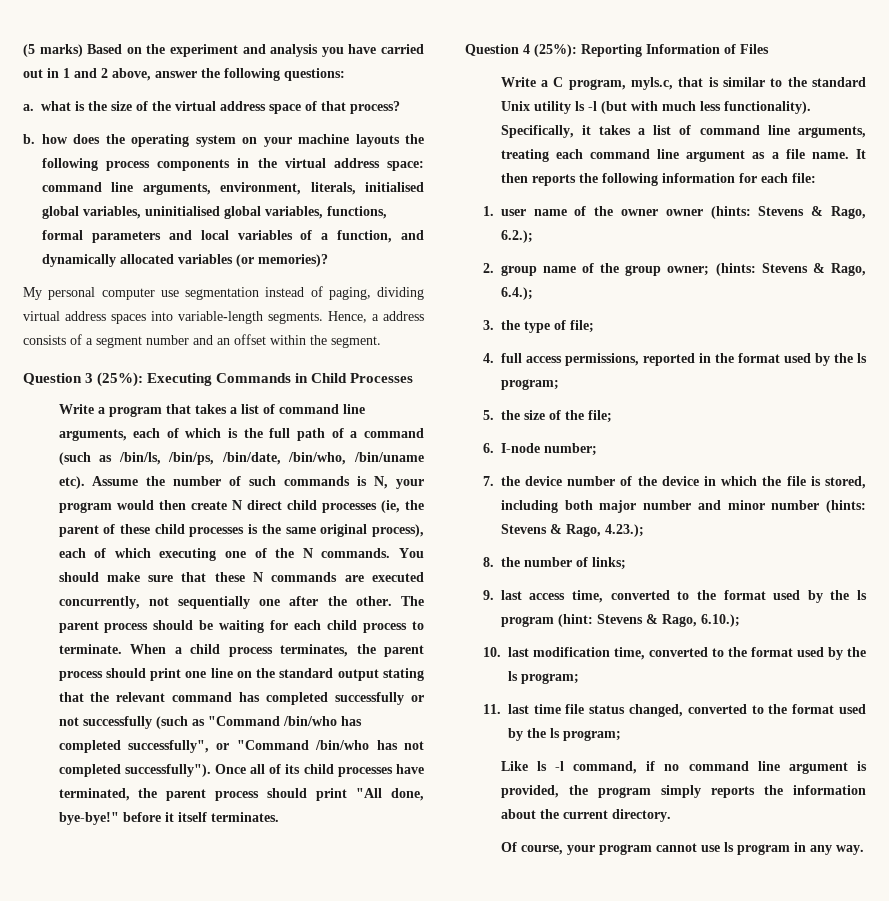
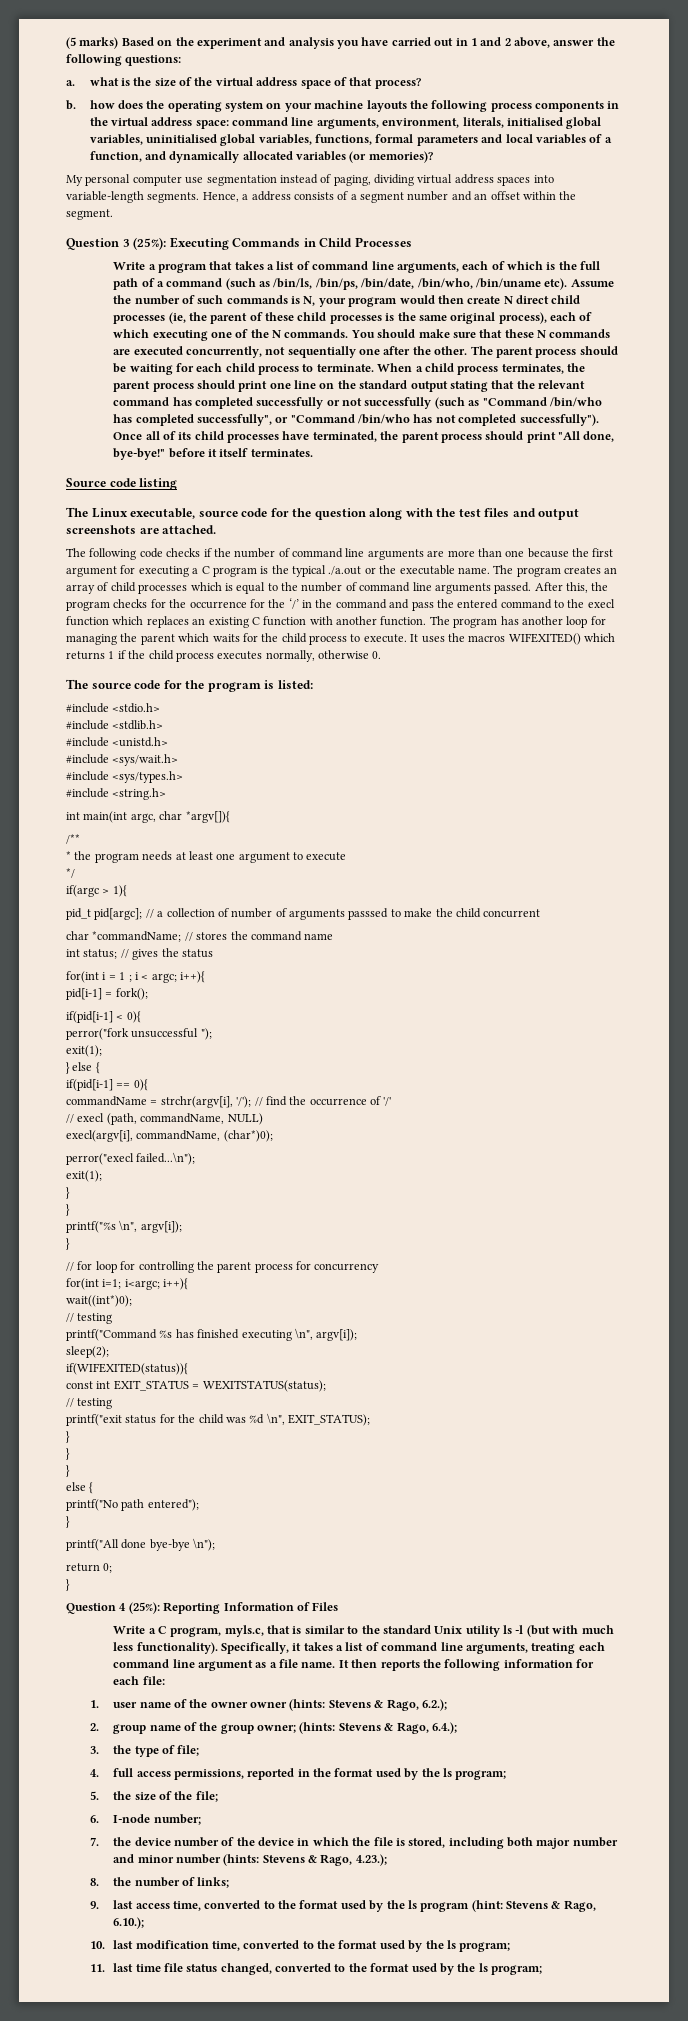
+ Source code listing
+ The Linux executable, source code for the question along with the test files and output screenshots are attached.
+ The following code checks if the number of command line arguments are more than one because the first argument for executing a C program is the typical ./a.out or the executable name. The program creates an array of child processes which is equal to the number of command line arguments passed. After this, the program checks for the occurrence for the ‘/’ in the command and pass the entered command to the execl function which replaces an existing C function with another function. The program has another loop for managing the parent which waits for the child process to execute. It uses the macros WIFEXITED() which returns 1 if the child process executes normally, otherwise 0.
+ The source code for the program is listed:
+ #include <stdio.h>
+ #include <stdlib.h>
+ #include <unistd.h>
+ #include <sys/wait.h>
+ #include <sys/types.h>
+ #include <string.h>
+ int main(int argc, char *argv[]){
+ /**
+ * the program needs at least one argument to execute
+ */
+ if(argc > 1){
+ pid_t pid[argc]; // a collection of number of arguments passsed to make the child concurrent
+ char *commandName; // stores the command name
+ int status; // gives the status
+ for(int i = 1 ; i < argc; i++){
+ pid[i-1] = fork();
+ if(pid[i-1] < 0){
+ perror("fork unsuccessful ");
+ exit(1);
+ } else {
+ if(pid[i-1] == 0){
+ commandName = strchr(argv[i], '/'); // find the occurrence of '/'
+ // execl (path, commandName, NULL)
+ execl(argv[i], commandName, (char*)0);
+ perror("execl failed...\n");
+ exit(1);
+ }
+ }
+ printf("%s \n", argv[i]);
+ }
+ // for loop for controlling the parent process for concurrency
+ for(int i=1; i<argc; i++){
+ wait((int*)0);
+ // testing
+ printf("Command %s has finished executing \n", argv[i]);
+ sleep(2);
+ if(WIFEXITED(status)){
+ const int EXIT_STATUS = WEXITSTATUS(status);
+ // testing
+ printf("exit status for the child was %d \n", EXIT_STATUS);
+ }
+ }
+ }
+ else {
+ printf("No path entered");
+ }
+ printf("All done bye-bye \n");
+ return 0;
+ }
- Like ls -l command, if no command line argument is provided, the program simply reports the information about the current directory.
- Of course, your program cannot use ls program in any way.

